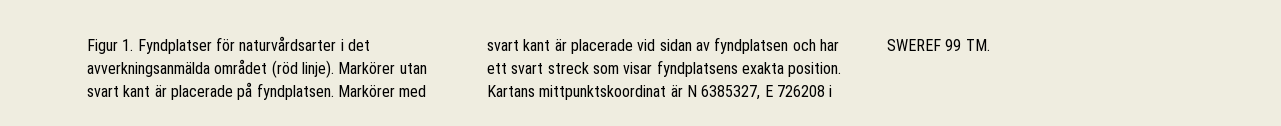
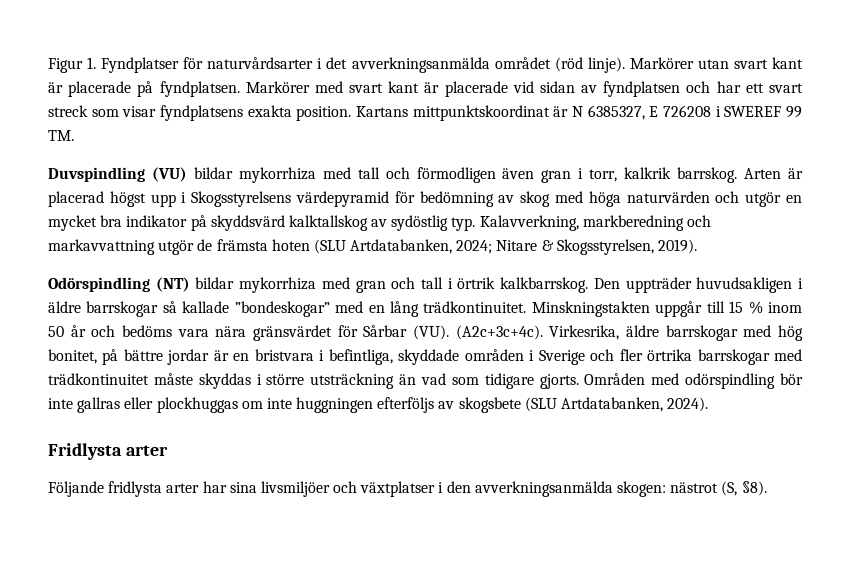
+ Duvspindling (VU) bildar mykorrhiza med tall och förmodligen även gran i torr, kalkrik barrskog. Arten är placerad högst upp i Skogsstyrelsens värdepyramid för bedömning av skog med höga naturvärden och utgör en mycket bra indikator på skyddsvärd kalktallskog av sydöstlig typ. Kalavverkning, markberedning och markavvattning utgör de främsta hoten (SLU Artdatabanken, 2024; Nitare & Skogsstyrelsen, 2019).
+ Odörspindling (NT) bildar mykorrhiza med gran och tall i örtrik kalkbarrskog. Den uppträder huvudsakligen i äldre barrskogar så kallade ”bondeskogar” med en lång trädkontinuitet. Minskningstakten uppgår till 15 % inom 50 år och bedöms vara nära gränsvärdet för Sårbar (VU). (A2c+3c+4c). Virkesrika, äldre barrskogar med hög bonitet, på bättre jordar är en bristvara i befintliga, skyddade områden i Sverige och fler örtrika barrskogar med trädkontinuitet måste skyddas i större utsträckning än vad som tidigare gjorts. Områden med odörspindling bör inte gallras eller plockhuggas om inte huggningen efterföljs av skogsbete (SLU Artdatabanken, 2024).
+ Fridlysta arter
+ Följande fridlysta arter har sina livsmiljöer och växtplatser i den avverkningsanmälda skogen: nästrot (S, §8).

